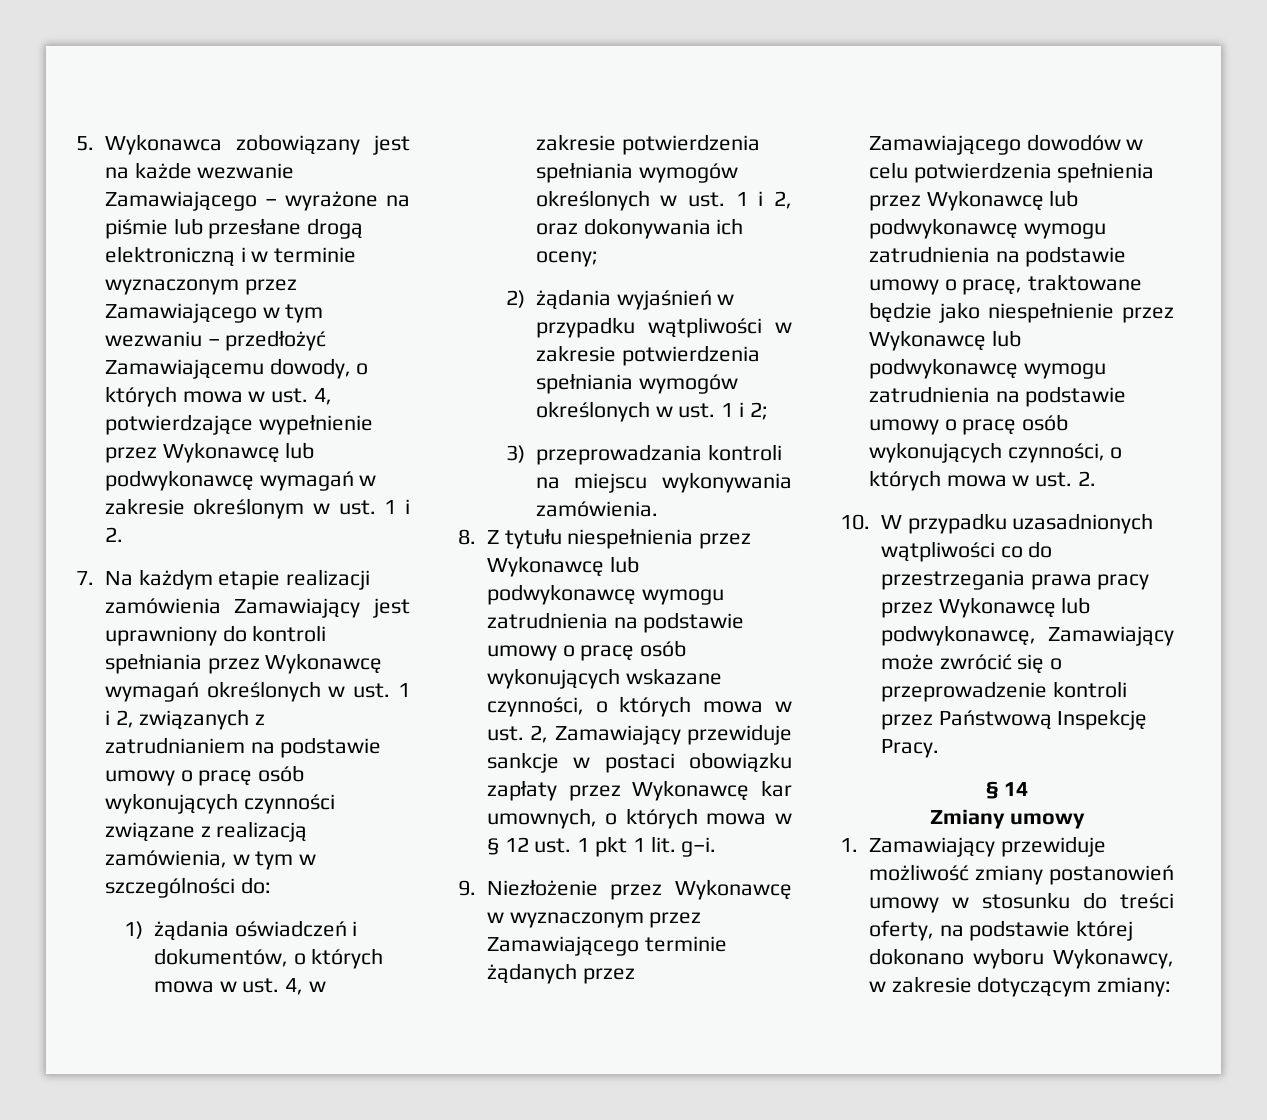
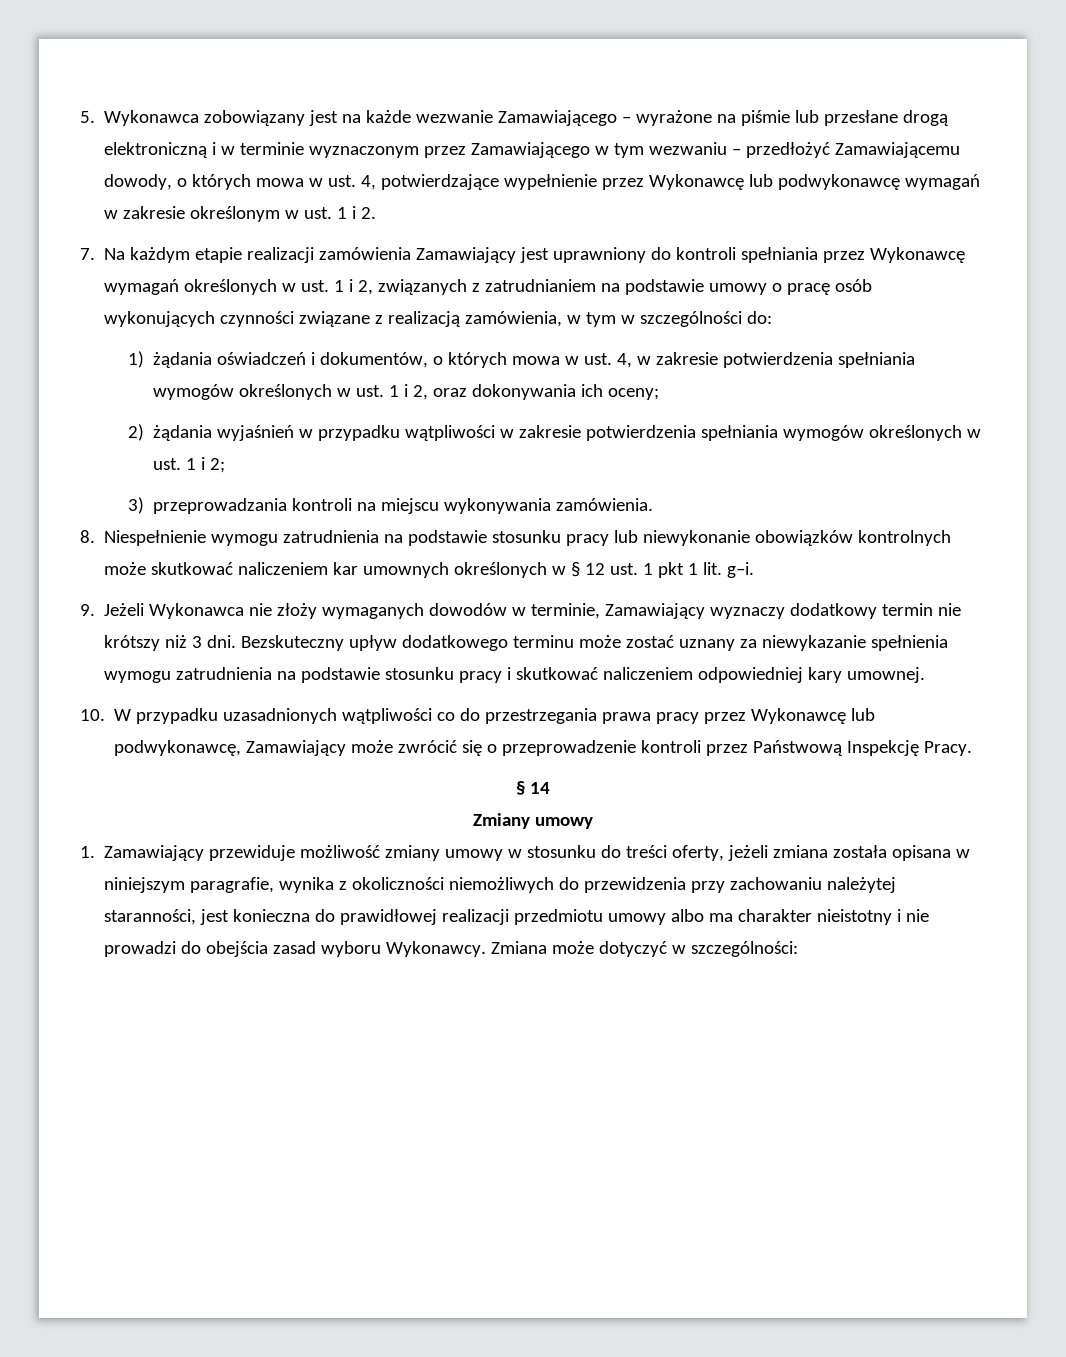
- 8. Z tytułu niespełnienia przez Wykonawcę lub podwykonawcę wymogu zatrudnienia na podstawie umowy o pracę osób wykonujących wskazane czynności, o których mowa w ust. 2, Zamawiający przewiduje sankcje w postaci obowiązku zapłaty przez Wykonawcę kar umownych, o których mowa w § 12 ust. 1 pkt 1 lit. g–i.
+ 8. Niespełnienie wymogu zatrudnienia na podstawie stosunku pracy lub niewykonanie obowiązków kontrolnych może skutkować naliczeniem kar umownych określonych w § 12 ust. 1 pkt 1 lit. g–i.
- 9. Niezłożenie przez Wykonawcę w wyznaczonym przez Zamawiającego terminie żądanych przez Zamawiającego dowodów w celu potwierdzenia spełnienia przez Wykonawcę lub podwykonawcę wymogu zatrudnienia na podstawie umowy o pracę, traktowane będzie jako niespełnienie przez Wykonawcę lub podwykonawcę wymogu zatrudnienia na podstawie umowy o pracę osób wykonujących czynności, o których mowa w ust. 2.
+ 9. Jeżeli Wykonawca nie złoży wymaganych dowodów w terminie, Zamawiający wyznaczy dodatkowy termin nie krótszy niż 3 dni. Bezskuteczny upływ dodatkowego terminu może zostać uznany za niewykazanie spełnienia wymogu zatrudnienia na podstawie stosunku pracy i skutkować naliczeniem odpowiedniej kary umownej.
- 1. Zamawiający przewiduje możliwość zmiany postanowień umowy w stosunku do treści oferty, na podstawie której dokonano wyboru Wykonawcy, w zakresie dotyczącym zmiany:
+ 1. Zamawiający przewiduje możliwość zmiany umowy w stosunku do treści oferty, jeżeli zmiana została opisana w niniejszym paragrafie, wynika z okoliczności niemożliwych do przewidzenia przy zachowaniu należytej staranności, jest konieczna do prawidłowej realizacji przedmiotu umowy albo ma charakter nieistotny i nie prowadzi do obejścia zasad wyboru Wykonawcy. Zmiana może dotyczyć w szczególności:

